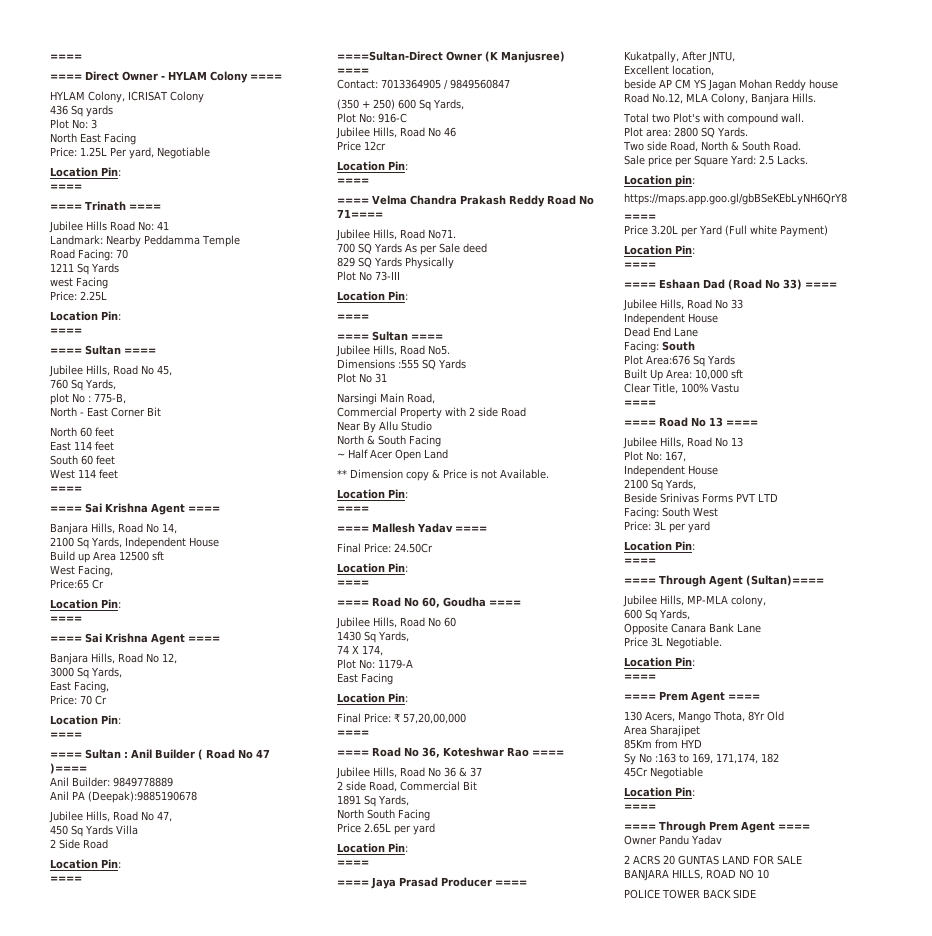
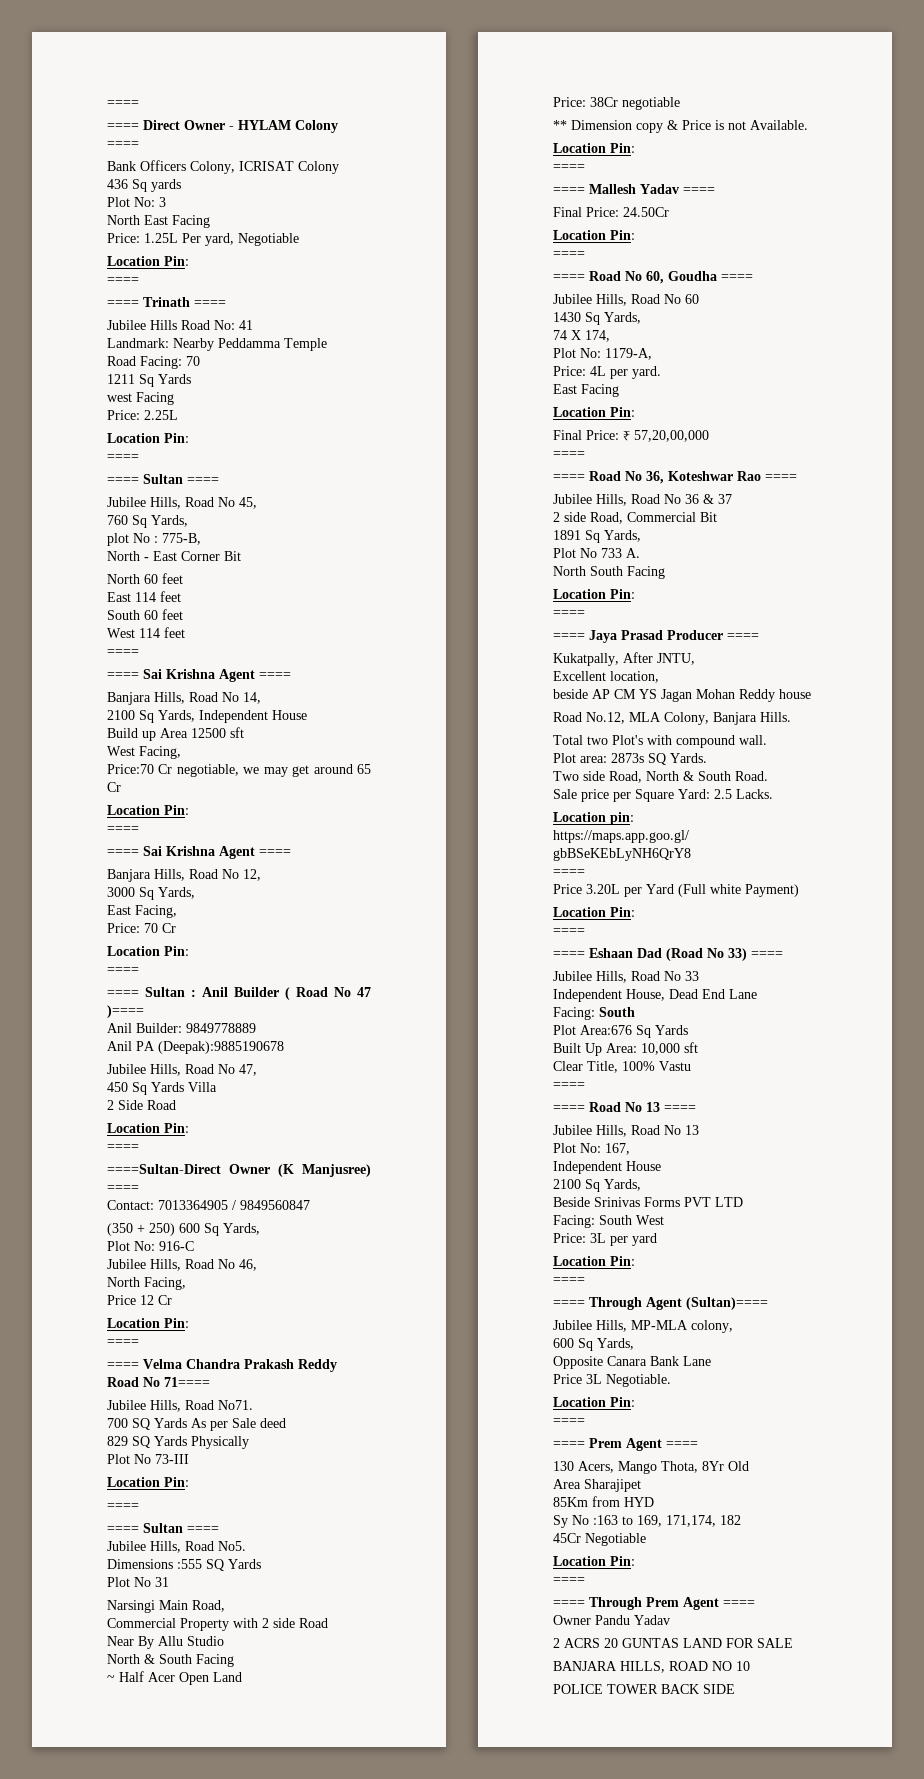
- HYLAM Colony, ICRISAT Colony
+ Bank Officers Colony, ICRISAT Colony
- Price:65 Cr
+ Price:70 Cr negotiable, we may get around 65 Cr
- Jubilee Hills, Road No 46
- Price 12cr
+ Jubilee Hills, Road No 46,
+ North Facing,
+ Price 12 Cr
+ Price: 38Cr negotiable
- Plot No: 1179-A
+ Plot No: 1179-A,
+ Price: 4L per yard.
+ Plot No 733 A.
- Price 2.65L per yard
- Plot area: 2800 SQ Yards.
+ Plot area: 2873s SQ Yards.
  Jubilee Hills, Road No 33
- Independent House
- Dead End Lane
+ Independent House, Dead End Lane

